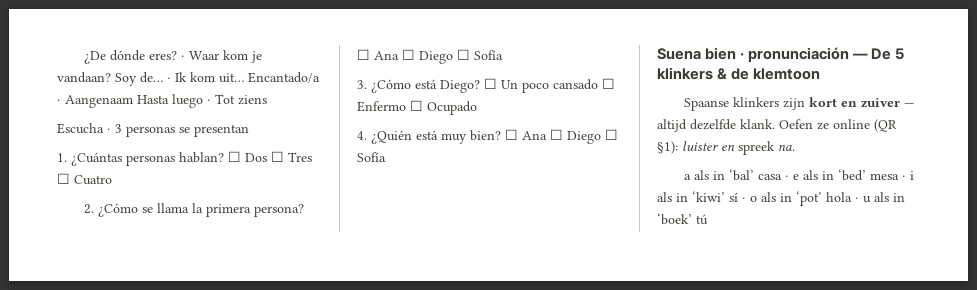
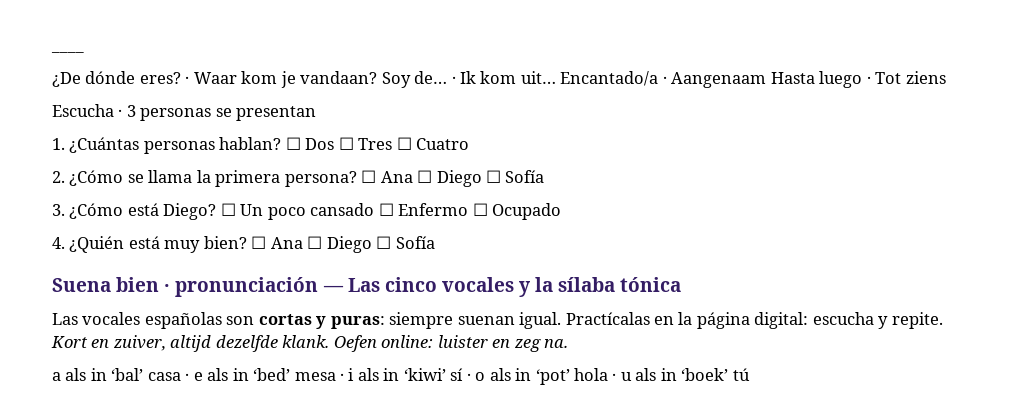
+ ____
- Suena bien · pronunciación — De 5 klinkers & de klemtoon
- Spaanse klinkers zijn kort en zuiver — altijd dezelfde klank. Oefen ze online (QR §1): luister en spreek na.
+ Suena bien · pronunciación — Las cinco vocales y la sílaba tónica
+ Las vocales españolas son cortas y puras: siempre suenan igual. Practícalas en la página digital: escucha y repite. Kort en zuiver, altijd dezelfde klank. Oefen online: luister en zeg na.

